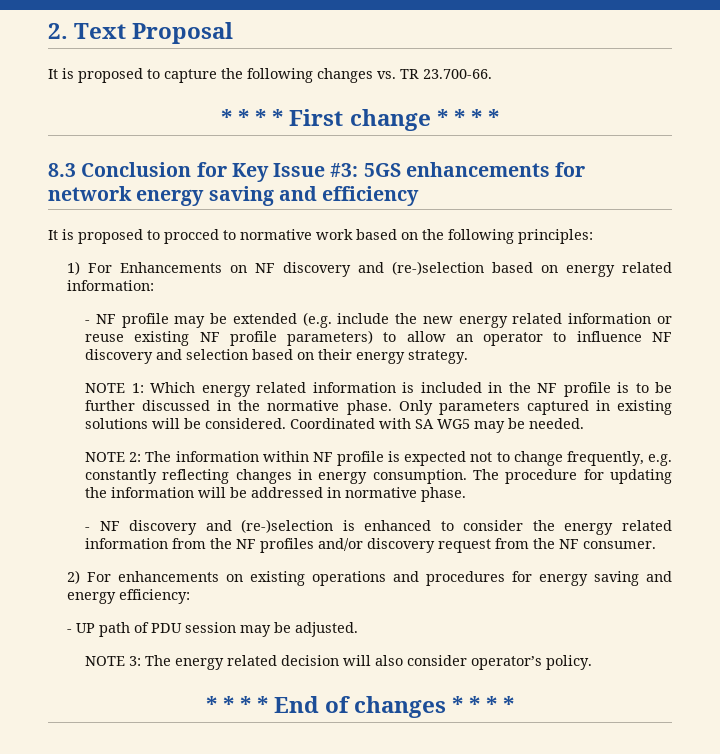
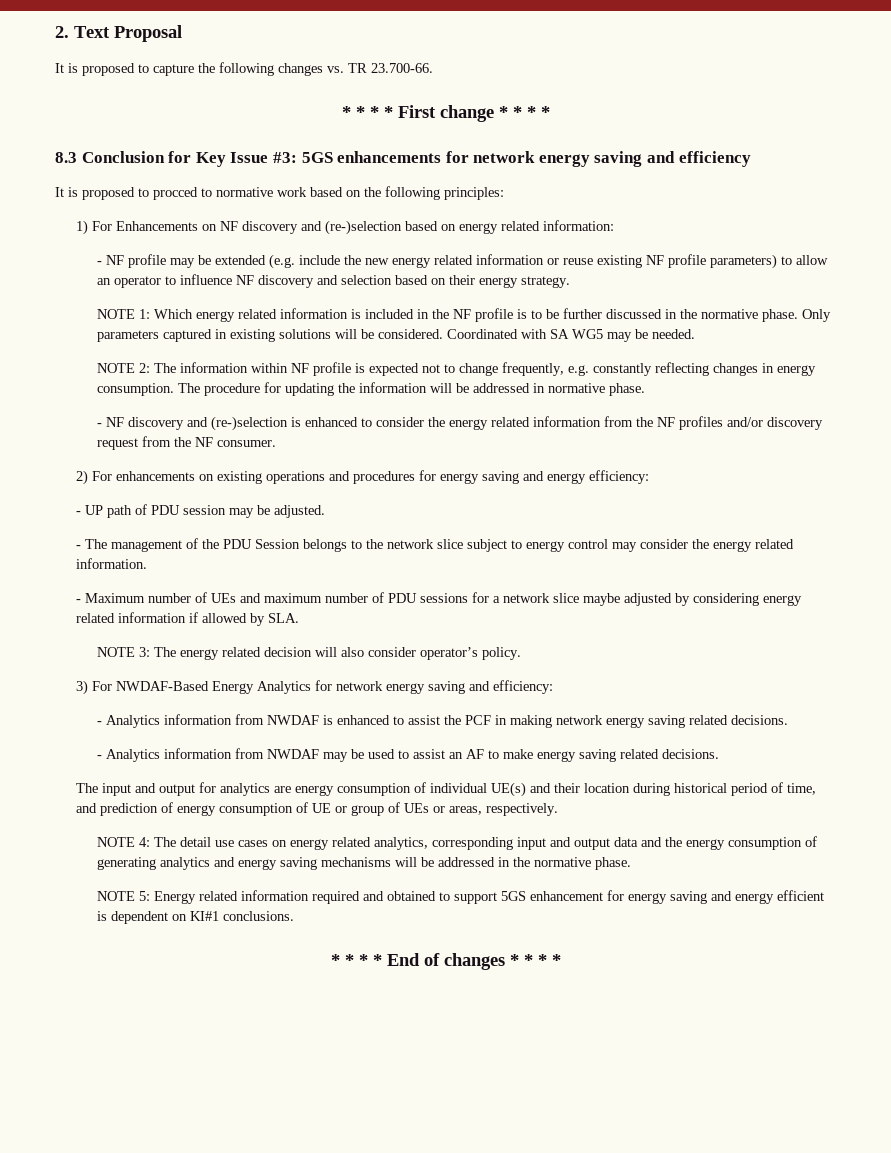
+ - The management of the PDU Session belongs to the network slice subject to energy control may consider the energy related information.
+ - Maximum number of UEs and maximum number of PDU sessions for a network slice maybe adjusted by considering energy related information if allowed by SLA.
+ 3) For NWDAF-Based Energy Analytics for network energy saving and efficiency:
+ - Analytics information from NWDAF is enhanced to assist the PCF in making network energy saving related decisions.
+ - Analytics information from NWDAF may be used to assist an AF to make energy saving related decisions.
+ The input and output for analytics are energy consumption of individual UE(s) and their location during historical period of time, and prediction of energy consumption of UE or group of UEs or areas, respectively.
+ NOTE 4: The detail use cases on energy related analytics, corresponding input and output data and the energy consumption of generating analytics and energy saving mechanisms will be addressed in the normative phase.
+ NOTE 5: Energy related information required and obtained to support 5GS enhancement for energy saving and energy efficient is dependent on KI#1 conclusions.

